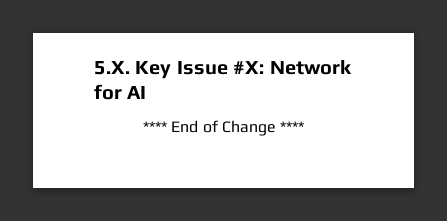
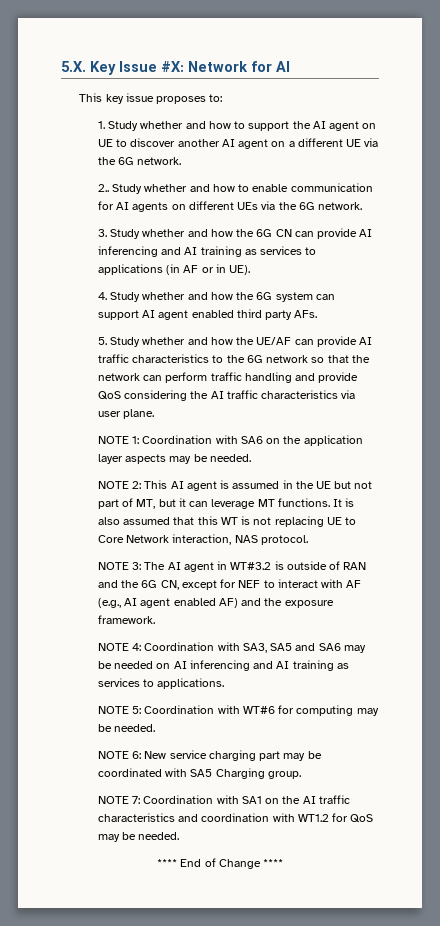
+ This key issue proposes to:
+ 1. Study whether and how to support the AI agent on UE to discover another AI agent on a different UE via the 6G network.
+ 2.. Study whether and how to enable communication for AI agents on different UEs via the 6G network.
+ 3. Study whether and how the 6G CN can provide AI inferencing and AI training as services to applications (in AF or in UE).
+ 4. Study whether and how the 6G system can support AI agent enabled third party AFs.
+ 5. Study whether and how the UE/AF can provide AI traffic characteristics to the 6G network so that the network can perform traffic handling and provide QoS considering the AI traffic characteristics via user plane.
+ NOTE 1: Coordination with SA6 on the application layer aspects may be needed.
+ NOTE 2: This AI agent is assumed in the UE but not part of MT, but it can leverage MT functions. It is also assumed that this WT is not replacing UE to Core Network interaction, NAS protocol.
+ NOTE 3: The AI agent in WT#3.2 is outside of RAN and the 6G CN, except for NEF to interact with AF (e.g., AI agent enabled AF) and the exposure framework.
+ NOTE 4: Coordination with SA3, SA5 and SA6 may be needed on AI inferencing and AI training as services to applications.
+ NOTE 5: Coordination with WT#6 for computing may be needed.
+ NOTE 6: New service charging part may be coordinated with SA5 Charging group.
+ NOTE 7: Coordination with SA1 on the AI traffic characteristics and coordination with WT1.2 for QoS may be needed.

